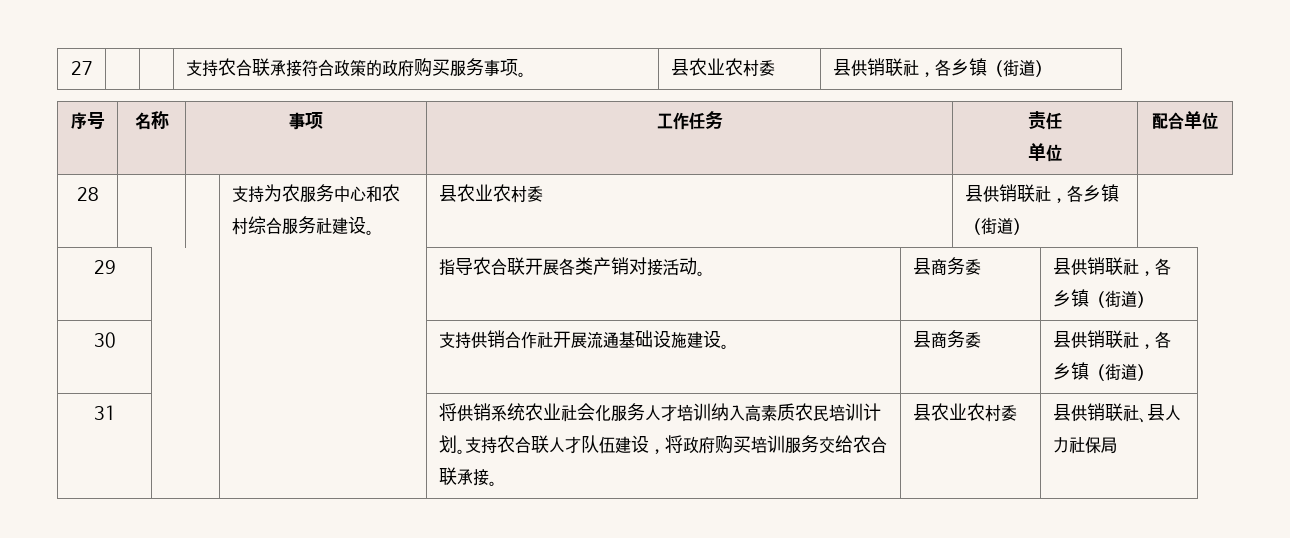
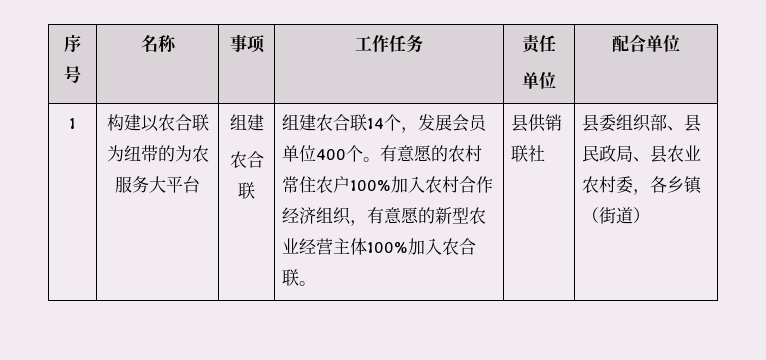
- 27 | | | 支持农合联承接符合政策的政府购买服务事项。 | 县农业农村委 | 县供销联社，各乡镇（街道）
- 28 | | | 支持为农服务中心和农村综合服务社建设。 | 县农业农村委 | 县供销联社，各乡镇（街道）
- 29 | | | 指导农合联开展各类产销对接活动。 | 县商务委 | 县供销联社，各乡镇（街道）
- 30 | | | 支持供销合作社开展流通基础设施建设。 | 县商务委 | 县供销联社，各乡镇（街道）
- 31 | | | 将供销系统农业社会化服务人才培训纳入高素质农民培训计划。支持农合联人才队伍建设，将政府购买培训服务交给农合联承接。 | 县农业农村委 | 县供销联社、县人力社保局
+ 1 | 构建以农合联为纽带的为农服务大平台 | 组建
+ 农合联 | 组建农合联14个，发展会员单位400个。有意愿的农村常住农户100%加入农村合作经济组织，有意愿的新型农业经营主体100%加入农合联。 | 县供销联社 | 县委组织部、县民政局、县农业农村委，各乡镇（街道）

